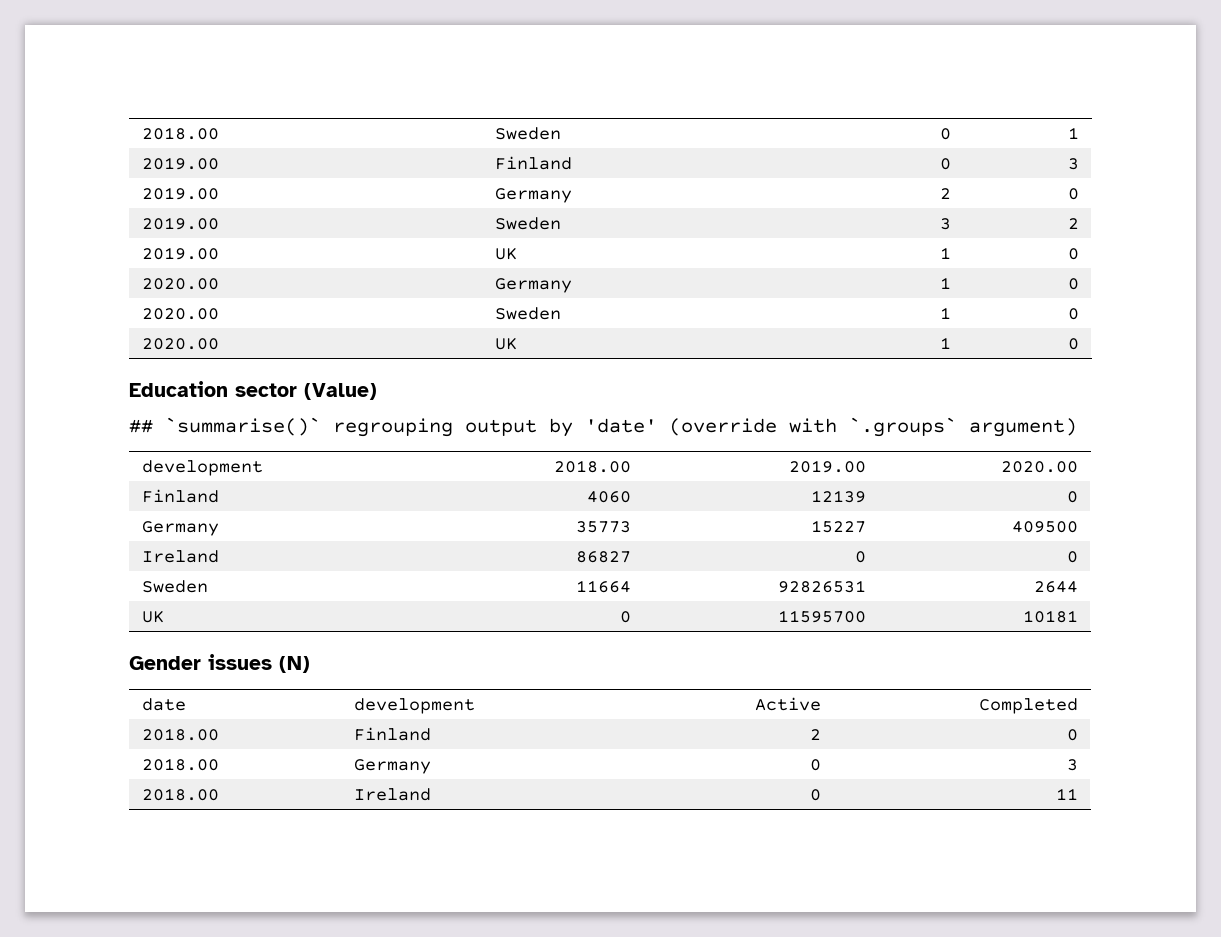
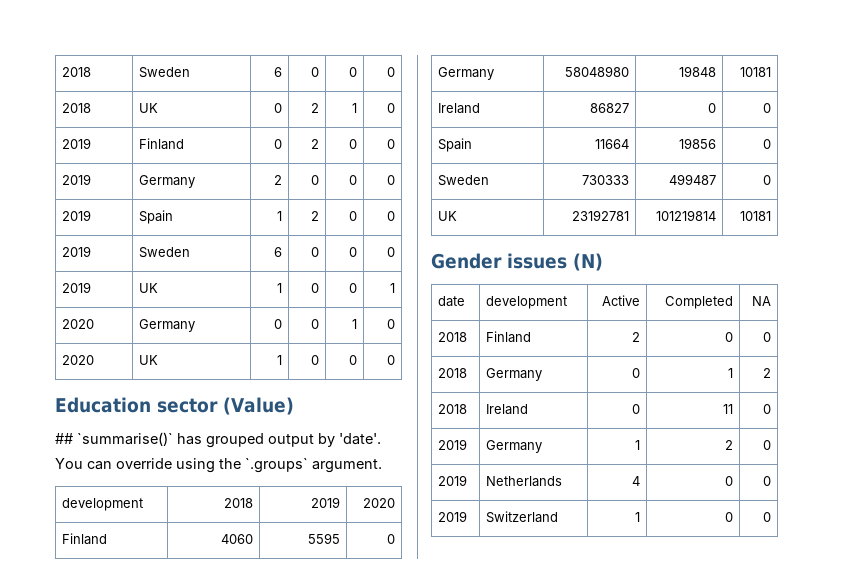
- 2018.00 | Sweden | 0 | 1
- 2019.00 | Finland | 0 | 3
- 2019.00 | Germany | 2 | 0
- 2019.00 | Sweden | 3 | 2
- 2019.00 | UK | 1 | 0
- 2020.00 | Germany | 1 | 0
- 2020.00 | Sweden | 1 | 0
- 2020.00 | UK | 1 | 0
+ 2018 | Sweden | 6 | 0 | 0 | 0
+ 2018 | UK | 0 | 2 | 1 | 0
+ 2019 | Finland | 0 | 2 | 0 | 0
+ 2019 | Germany | 2 | 0 | 0 | 0
+ 2019 | Spain | 1 | 2 | 0 | 0
+ 2019 | Sweden | 6 | 0 | 0 | 0
+ 2019 | UK | 1 | 0 | 0 | 1
+ 2020 | Germany | 0 | 0 | 1 | 0
+ 2020 | UK | 1 | 0 | 0 | 0
- ## `summarise()` regrouping output by 'date' (override with `.groups` argument)
- development | 2018.00 | 2019.00 | 2020.00
+ ## `summarise()` has grouped output by 'date'. You can override using the `.groups` argument.
+ development | 2018 | 2019 | 2020
- Finland | 4060 | 12139 | 0
+ Finland | 4060 | 5595 | 0
- Germany | 35773 | 15227 | 409500
+ Germany | 58048980 | 19848 | 10181
- Sweden | 11664 | 92826531 | 2644
- UK | 0 | 11595700 | 10181
+ Spain | 11664 | 19856 | 0
+ Sweden | 730333 | 499487 | 0
+ UK | 23192781 | 101219814 | 10181
- date | development | Active | Completed
- 2018.00 | Finland | 2 | 0
- 2018.00 | Germany | 0 | 3
- 2018.00 | Ireland | 0 | 11
+ date | development | Active | Completed | NA
+ 2018 | Finland | 2 | 0 | 0
+ 2018 | Germany | 0 | 1 | 2
+ 2018 | Ireland | 0 | 11 | 0
+ 2019 | Germany | 1 | 2 | 0
+ 2019 | Netherlands | 4 | 0 | 0
+ 2019 | Switzerland | 1 | 0 | 0

